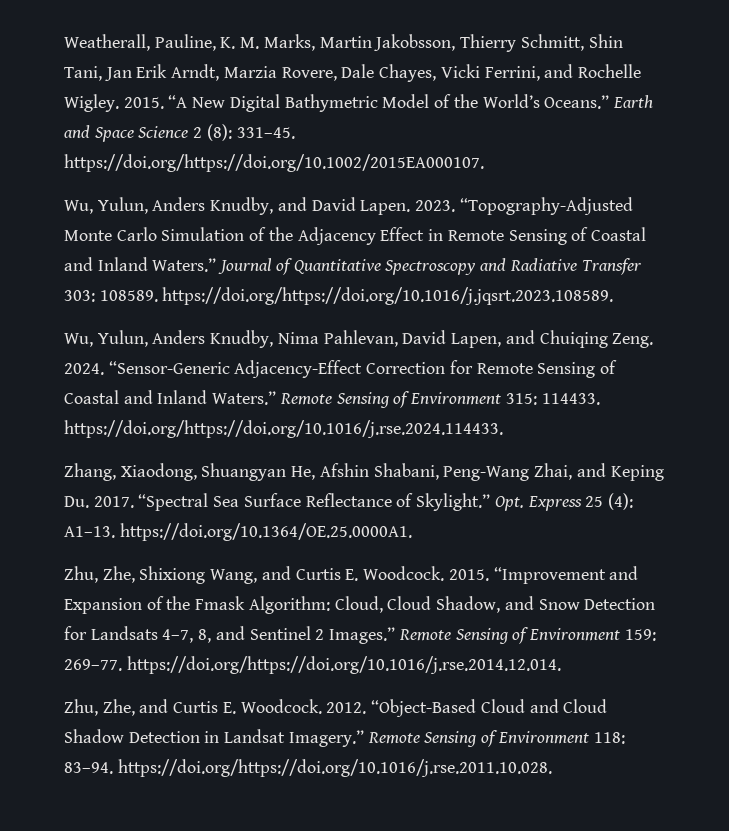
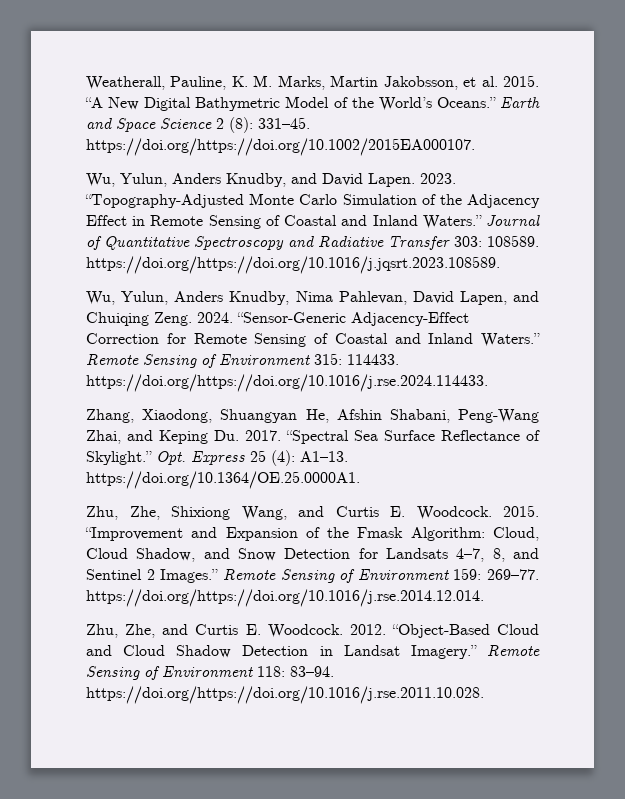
- Weatherall, Pauline, K. M. Marks, Martin Jakobsson, Thierry Schmitt, Shin Tani, Jan Erik Arndt, Marzia Rovere, Dale Chayes, Vicki Ferrini, and Rochelle Wigley. 2015.
+ Weatherall, Pauline, K. M. Marks, Martin Jakobsson, et al. 2015.

